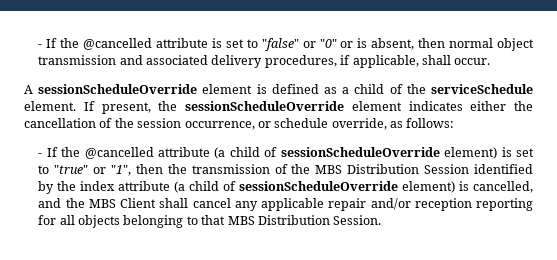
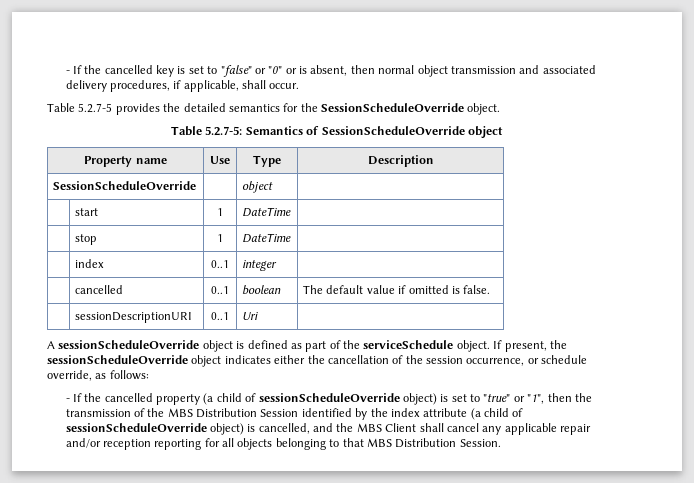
- - If the @cancelled attribute is set to "false" or "0" or is absent, then normal object transmission and associated delivery procedures, if applicable, shall occur.
+ - If the cancelled key is set to "false" or "0" or is absent, then normal object transmission and associated delivery procedures, if applicable, shall occur.
+ Table 5.2.7-5 provides the detailed semantics for the SessionScheduleOverride object.
+ Table 5.2.7-5: Semantics of SessionScheduleOverride object
+ Property name | Use | Type | Description
+ SessionScheduleOverride | | object |
+ | start | 1 | DateTime |
+ | stop | 1 | DateTime |
+ | index | 0..1 | integer |
+ | cancelled | 0..1 | boolean | The default value if omitted is false.
+ | sessionDescriptionURI | 0..1 | Uri |
- A sessionScheduleOverride element is defined as a child of the serviceSchedule element.
+ A sessionScheduleOverride object is defined as part of the serviceSchedule object.
- If present, the sessionScheduleOverride element indicates either the cancellation of the session occurrence, or schedule override, as follows:
+ If present, the sessionScheduleOverride object indicates either the cancellation of the session occurrence, or schedule override, as follows:
- - If the @cancelled attribute (a child of sessionScheduleOverride element) is set to "true" or "1", then the transmission of the MBS Distribution Session identified by the index attribute (a child of sessionScheduleOverride element) is cancelled, and the MBS Client shall cancel any applicable repair and/or reception reporting for all objects belonging to that MBS Distribution Session.
+ - If the cancelled property (a child of sessionScheduleOverride object) is set to "true" or "1", then the transmission of the MBS Distribution Session identified by the index attribute (a child of sessionScheduleOverride object) is cancelled, and the MBS Client shall cancel any applicable repair and/or reception reporting for all objects belonging to that MBS Distribution Session.

